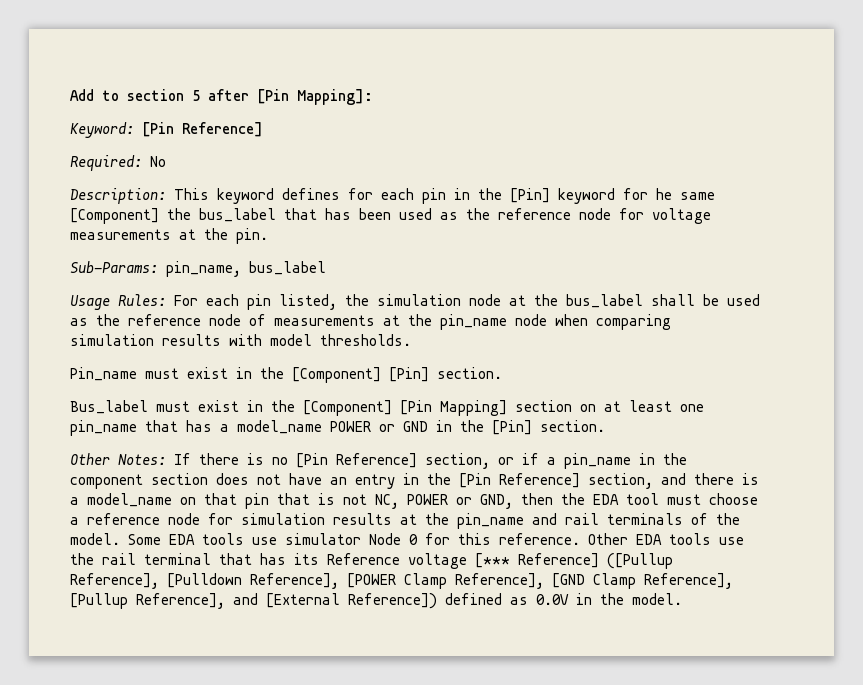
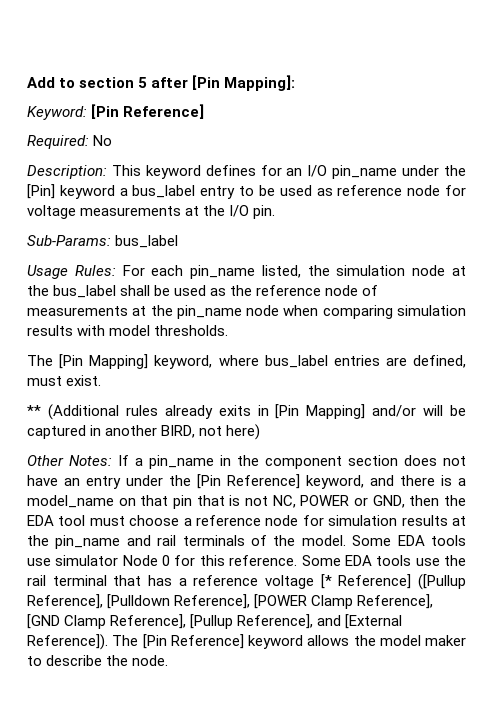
- Description: This keyword defines for each pin in the [Pin] keyword for he same [Component] the bus_label that has been used as the reference node for voltage measurements at the pin.
+ Description: This keyword defines for an I/O pin_name under the [Pin] keyword a bus_label entry to be used as reference node for voltage measurements at the I/O pin.
- Sub-Params: pin_name, bus_label
+ Sub-Params: bus_label
- Usage Rules: For each pin listed, the simulation node at the bus_label shall be used as the reference node of measurements at the pin_name node when comparing simulation results with model thresholds.
+ Usage Rules: For each pin_name listed, the simulation node at the bus_label shall be used as the reference node of measurements at the pin_name node when comparing simulation results with model thresholds.
- Pin_name must exist in the [Component] [Pin] section.
- Bus_label must exist in the [Component] [Pin Mapping] section on at least one pin_name that has a model_name POWER or GND in the [Pin] section.
- Other Notes: If there is no [Pin Reference] section, or if a pin_name in the component section does not have an entry in the [Pin Reference] section, and there is a model_name on that pin that is not NC, POWER or GND, then the EDA tool must choose a reference node for simulation results at the pin_name and rail terminals of the model.
+ The [Pin Mapping] keyword, where bus_label entries are defined, must exist.
+ ** (Additional rules already exits in [Pin Mapping] and/or will be captured in another BIRD, not here)
+ Other Notes: If a pin_name in the component section does not have an entry under the [Pin Reference] keyword, and there is a model_name on that pin that is not NC, POWER or GND, then the EDA tool must choose a reference node for simulation results at the pin_name and rail terminals of the model.
- Other EDA tools use the rail terminal that has its Reference voltage [*** Reference] ([Pullup Reference], [Pulldown Reference], [POWER Clamp Reference], [GND Clamp Reference], [Pullup Reference], and [External Reference]) defined as 0.0V in the model.
+ Some EDA tools use the rail terminal that has a reference voltage [* Reference] ([Pullup Reference], [Pulldown Reference], [POWER Clamp Reference], [GND Clamp Reference], [Pullup Reference], and [External Reference]). The [Pin Reference] keyword allows the model maker to describe the node.

